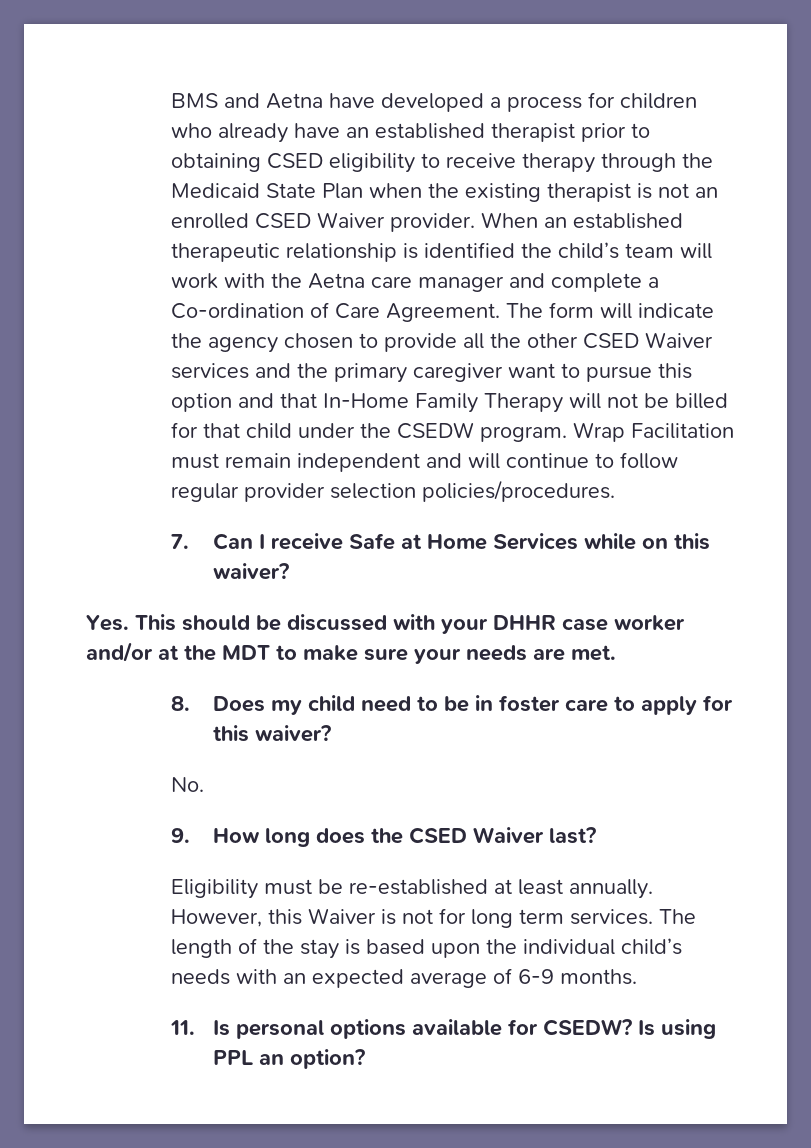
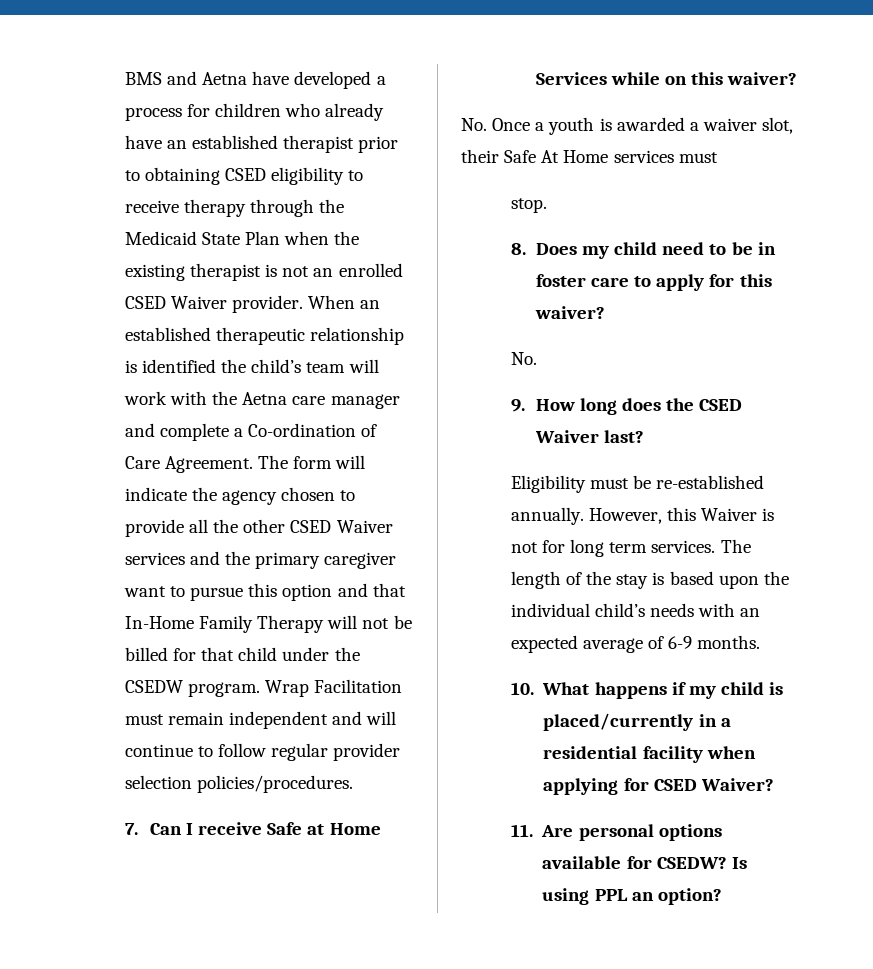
- Yes. This should be discussed with your DHHR case worker and/or at the MDT to make sure your needs are met.
+ No. Once a youth is awarded a waiver slot, their Safe At Home services must
+ stop.
- Eligibility must be re-established at least annually.
+ Eligibility must be re-established annually.
- 11. Is personal options available for CSEDW?
+ 10. What happens if my child is placed/currently in a residential facility when applying for CSED Waiver?
+ 11. Are personal options available for CSEDW?

